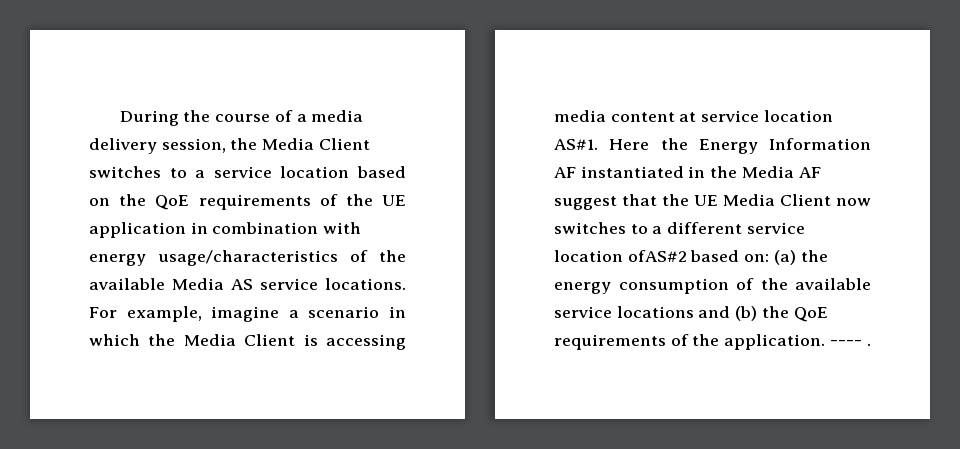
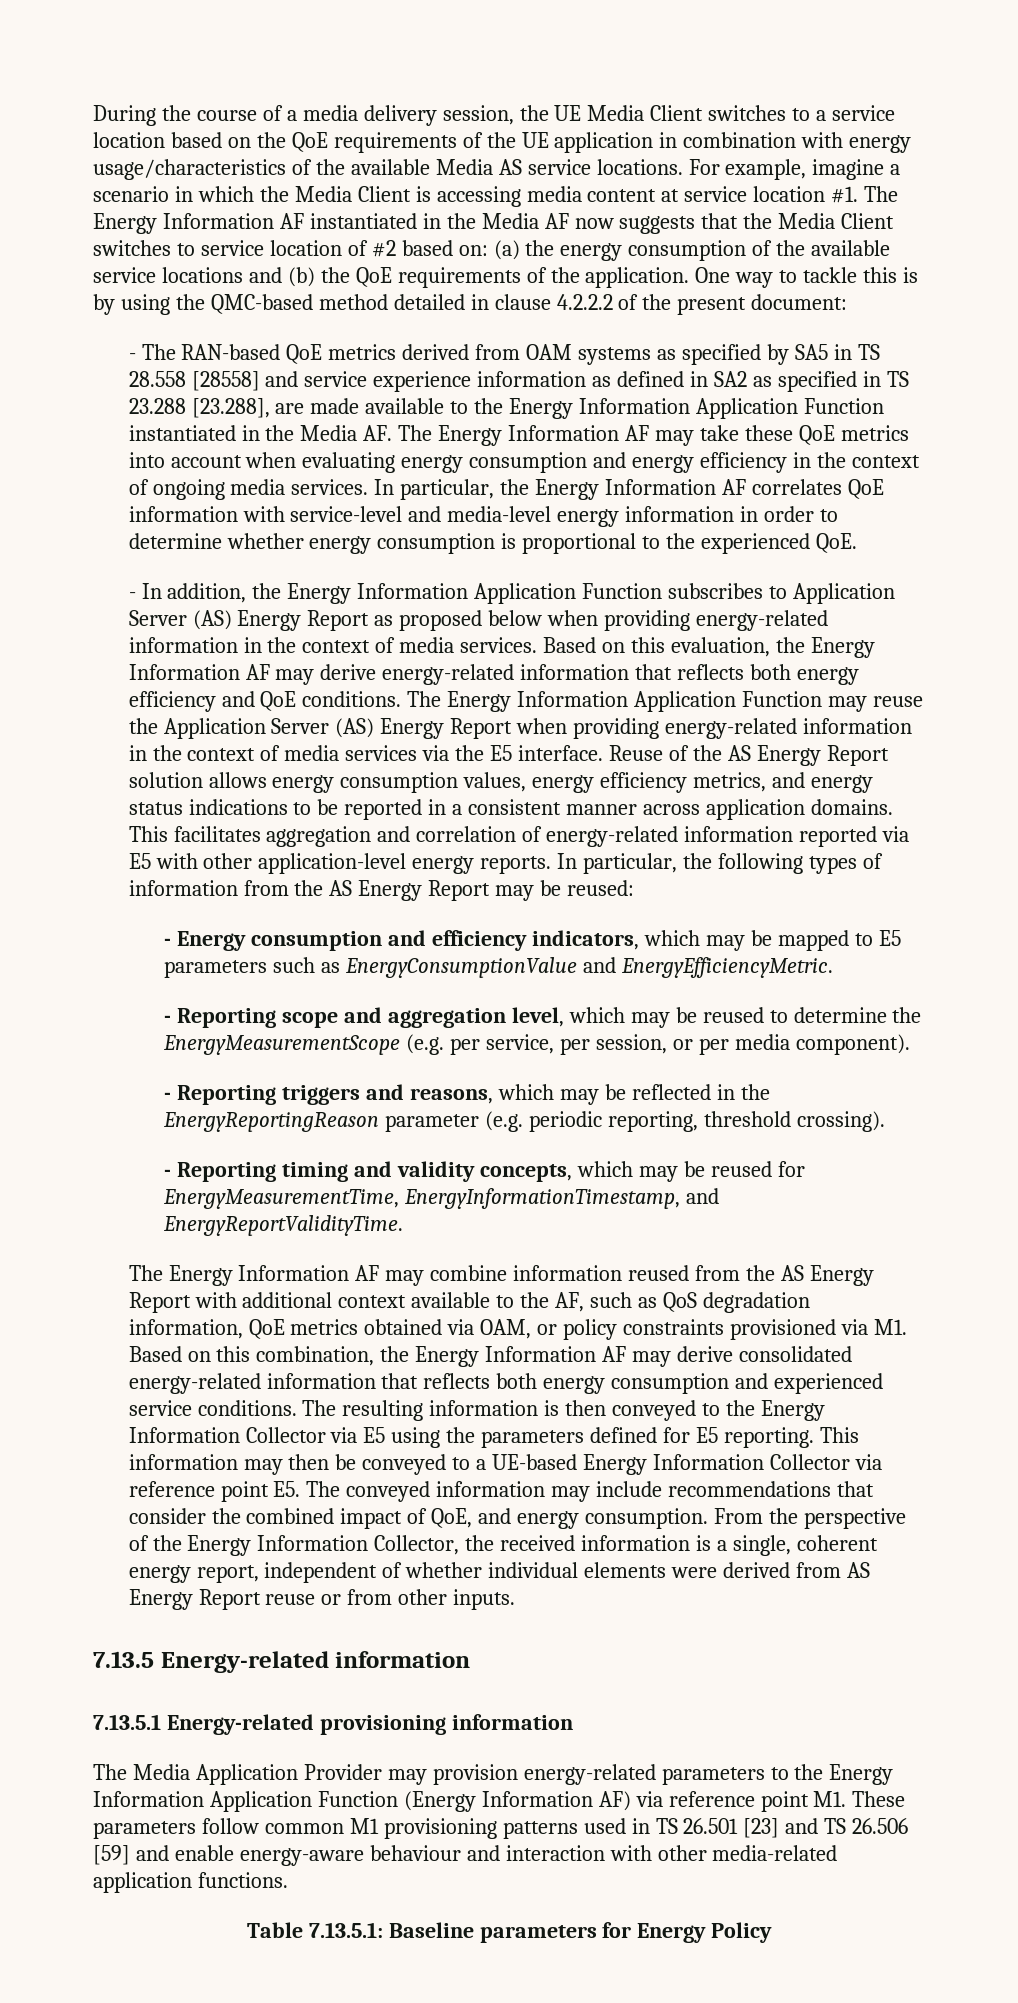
- During the course of a media delivery session, the Media Client switches to a service location based on the QoE requirements of the UE application in combination with energy usage/characteristics of the available Media AS service locations.
+ During the course of a media delivery session, the UE Media Client switches to a service location based on the QoE requirements of the UE application in combination with energy usage/characteristics of the available Media AS service locations.
- For example, imagine a scenario in which the Media Client is accessing media content at service location AS#1. Here the Energy Information AF instantiated in the Media AF suggest that the UE Media Client now switches to a different service location ofAS#2 based on: (a) the energy consumption of the available service locations and (b) the QoE requirements of the application.
+ For example, imagine a scenario in which the Media Client is accessing media content at service location #1. The Energy Information AF instantiated in the Media AF now suggests that the Media Client switches to service location of #2 based on: (a) the energy consumption of the available service locations and (b) the QoE requirements of the application.
- ---- .
+ One way to tackle this is by using the QMC-based method detailed in clause 4.2.2.2 of the present document:
+ - The RAN-based QoE metrics derived from OAM systems as specified by SA5 in TS 28.558 [28558] and service experience information as defined in SA2 as specified in TS 23.288 [23.288], are made available to the Energy Information Application Function instantiated in the Media AF. The Energy Information AF may take these QoE metrics into account when evaluating energy consumption and energy efficiency in the context of ongoing media services. In particular, the Energy Information AF correlates QoE information with service-level and media-level energy information in order to determine whether energy consumption is proportional to the experienced QoE.
+ - In addition, the Energy Information Application Function subscribes to Application Server (AS) Energy Report as proposed below when providing energy-related information in the context of media services. Based on this evaluation, the Energy Information AF may derive energy-related information that reflects both energy efficiency and QoE conditions. The Energy Information Application Function may reuse the Application Server (AS) Energy Report when providing energy-related information in the context of media services via the E5 interface. Reuse of the AS Energy Report solution allows energy consumption values, energy efficiency metrics, and energy status indications to be reported in a consistent manner across application domains. This facilitates aggregation and correlation of energy-related information reported via E5 with other application-level energy reports. In particular, the following types of information from the AS Energy Report may be reused:
+ - Energy consumption and efficiency indicators, which may be mapped to E5 parameters such as EnergyConsumptionValue and EnergyEfficiencyMetric.
+ - Reporting scope and aggregation level, which may be reused to determine the EnergyMeasurementScope (e.g. per service, per session, or per media component).
+ - Reporting triggers and reasons, which may be reflected in the EnergyReportingReason parameter (e.g. periodic reporting, threshold crossing).
+ - Reporting timing and validity concepts, which may be reused for EnergyMeasurementTime, EnergyInformationTimestamp, and EnergyReportValidityTime.
+ The Energy Information AF may combine information reused from the AS Energy Report with additional context available to the AF, such as QoS degradation information, QoE metrics obtained via OAM, or policy constraints provisioned via M1. Based on this combination, the Energy Information AF may derive consolidated energy-related information that reflects both energy consumption and experienced service conditions. The resulting information is then conveyed to the Energy Information Collector via E5 using the parameters defined for E5 reporting. This information may then be conveyed to a UE-based Energy Information Collector via reference point E5. The conveyed information may include recommendations that consider the combined impact of QoE, and energy consumption. From the perspective of the Energy Information Collector, the received information is a single, coherent energy report, independent of whether individual elements were derived from AS Energy Report reuse or from other inputs.
+ 7.13.5 Energy-related information
+ 7.13.5.1 Energy-related provisioning information
+ The Media Application Provider may provision energy-related parameters to the Energy Information Application Function (Energy Information AF) via reference point M1. These parameters follow common M1 provisioning patterns used in TS 26.501 [23] and TS 26.506 [59] and enable energy-aware behaviour and interaction with other media-related application functions.
+ Table 7.13.5.1: Baseline parameters for Energy Policy

